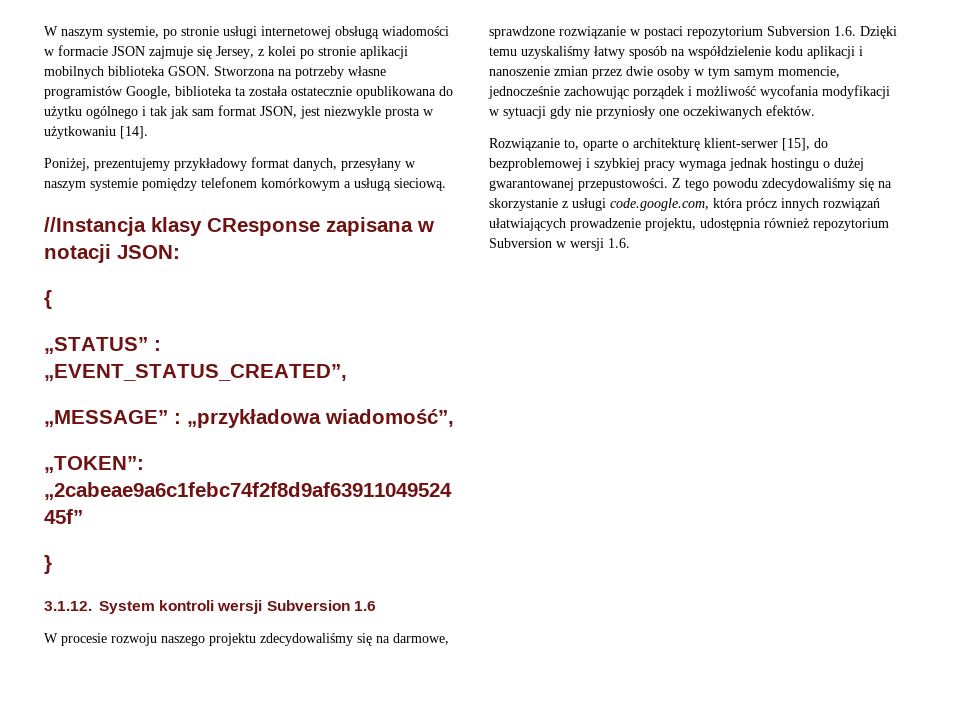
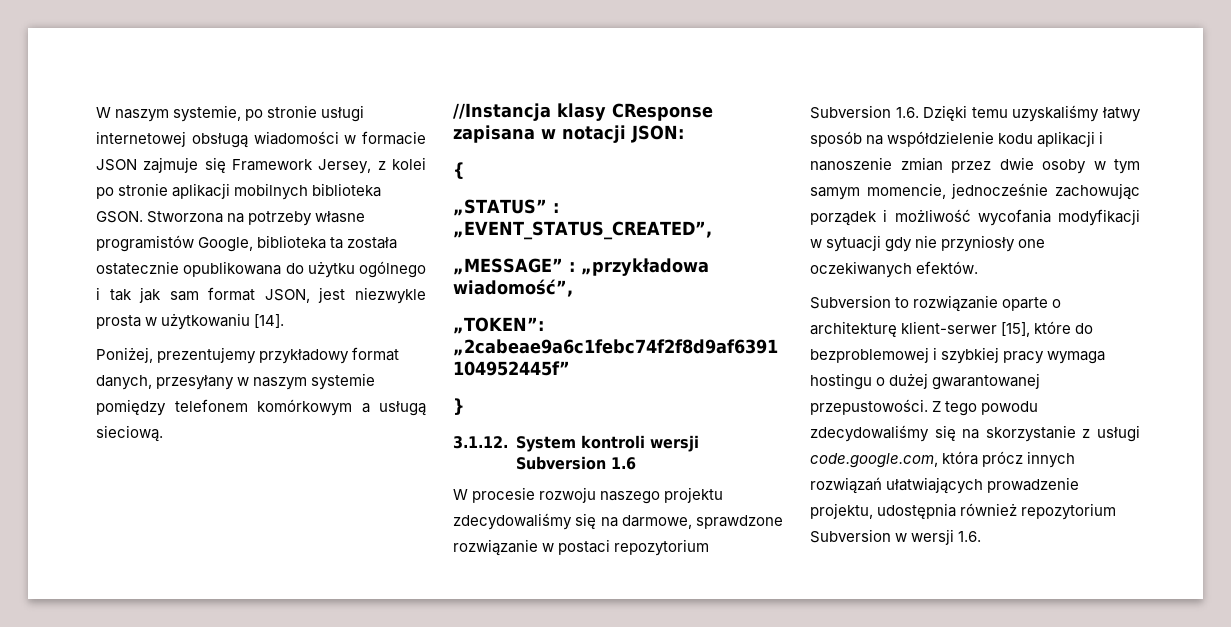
- W naszym systemie, po stronie usługi internetowej obsługą wiadomości w formacie JSON zajmuje się Jersey, z kolei po stronie aplikacji mobilnych biblioteka GSON.
+ W naszym systemie, po stronie usługi internetowej obsługą wiadomości w formacie JSON zajmuje się Framework Jersey, z kolei po stronie aplikacji mobilnych biblioteka GSON.
- Rozwiązanie to, oparte o architekturę klient-serwer [15], do bezproblemowej i szybkiej pracy wymaga jednak hostingu o dużej gwarantowanej przepustowości.
+ Subversion to rozwiązanie oparte o architekturę klient-serwer [15], które do bezproblemowej i szybkiej pracy wymaga hostingu o dużej gwarantowanej przepustowości.

